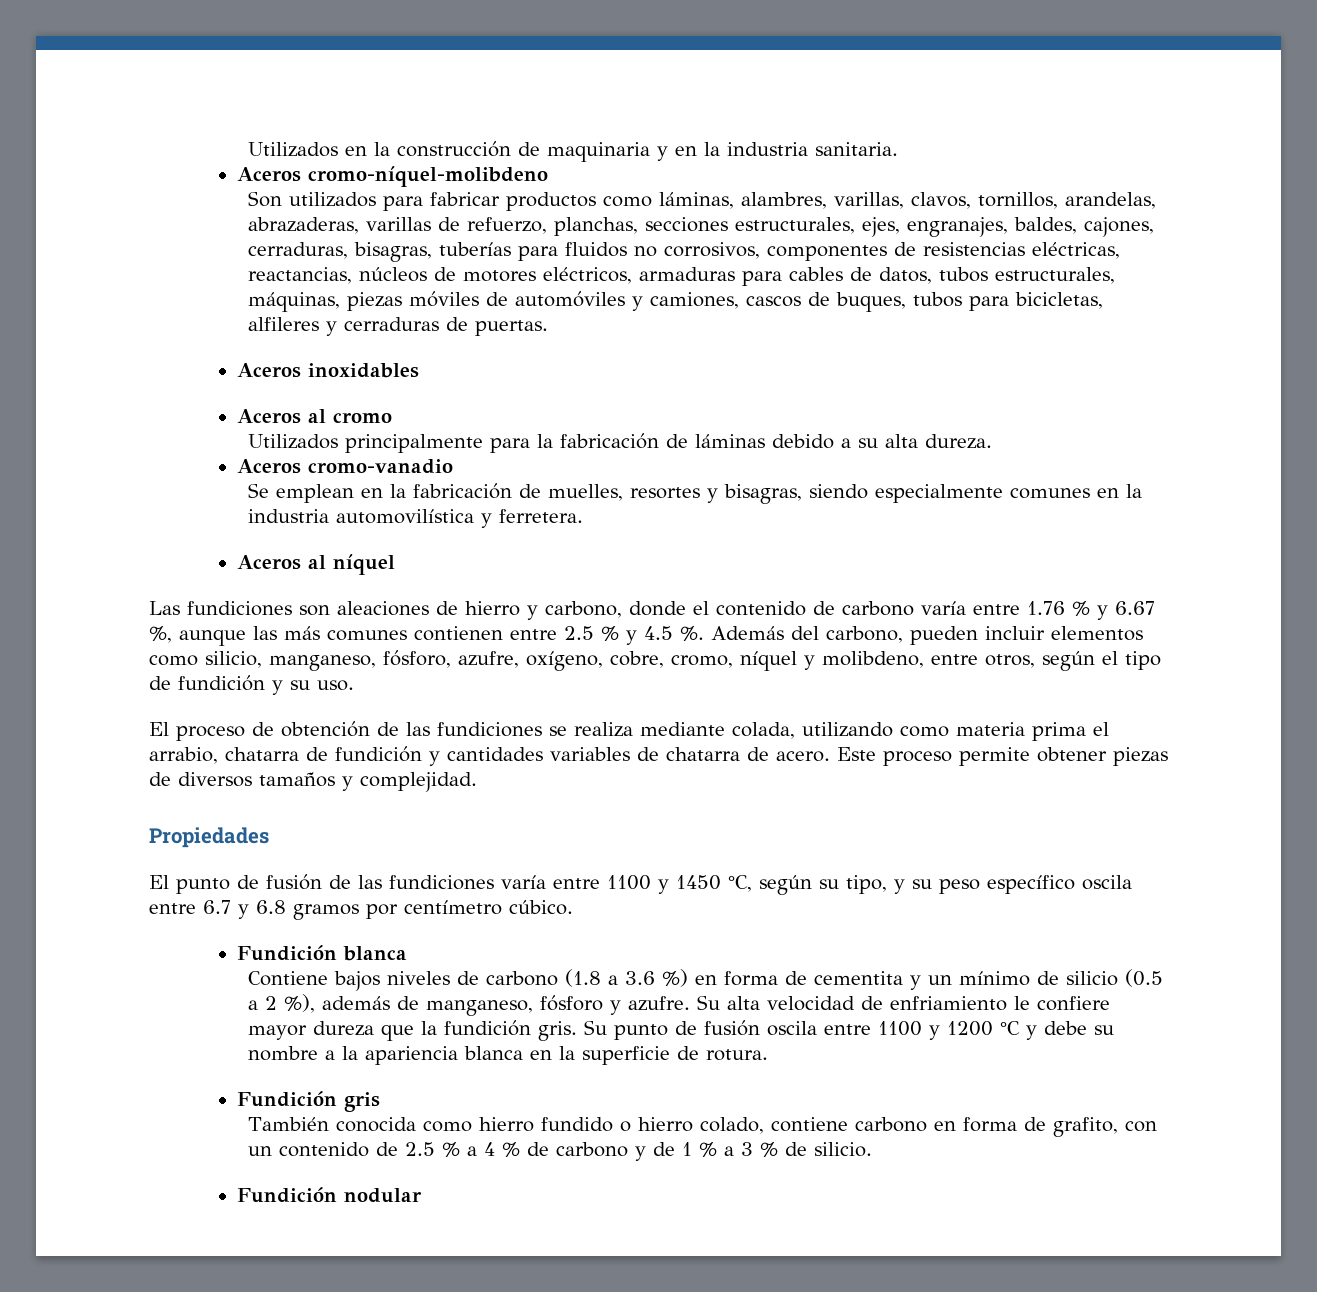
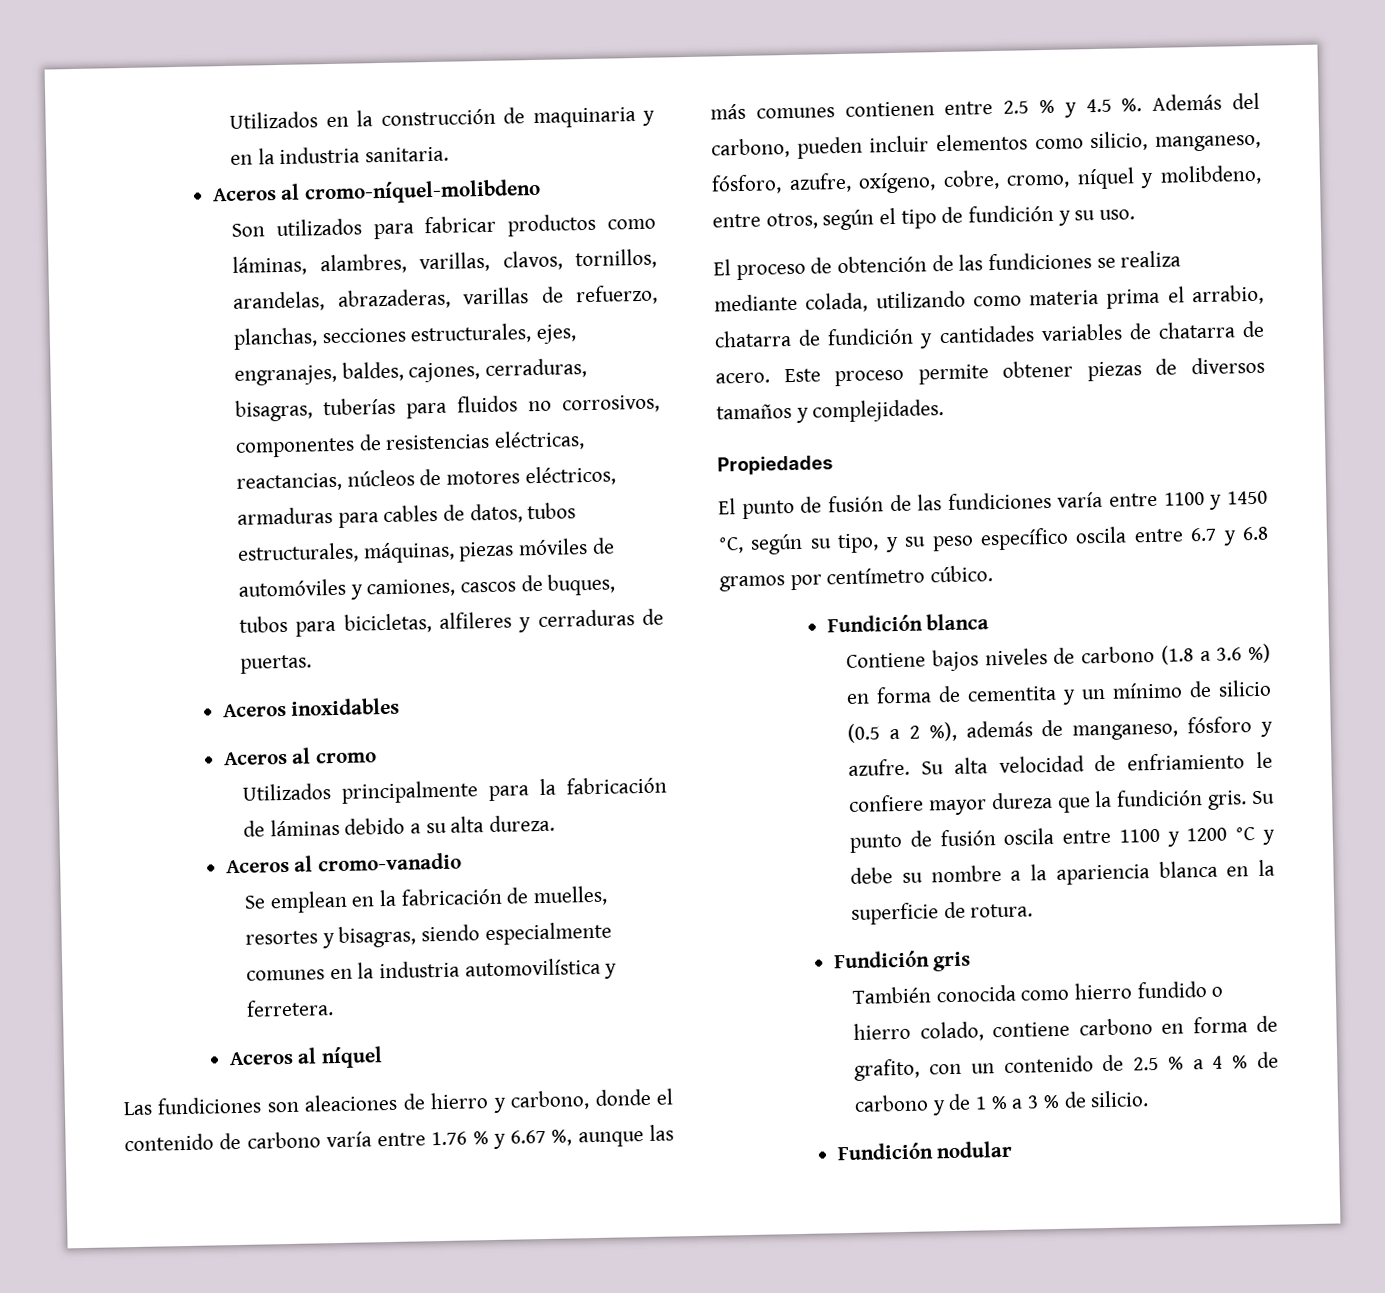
- Aceros cromo-níquel-molibdeno
+ Aceros al cromo-níquel-molibdeno
- Aceros cromo-vanadio
+ Aceros al cromo-vanadio
- Este proceso permite obtener piezas de diversos tamaños y complejidad.
+ Este proceso permite obtener piezas de diversos tamaños y complejidades.

